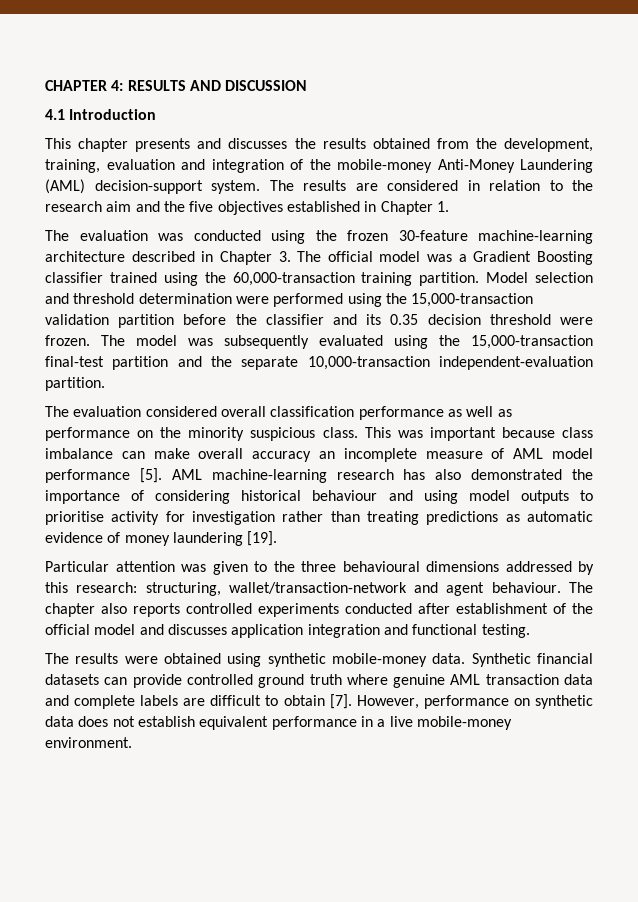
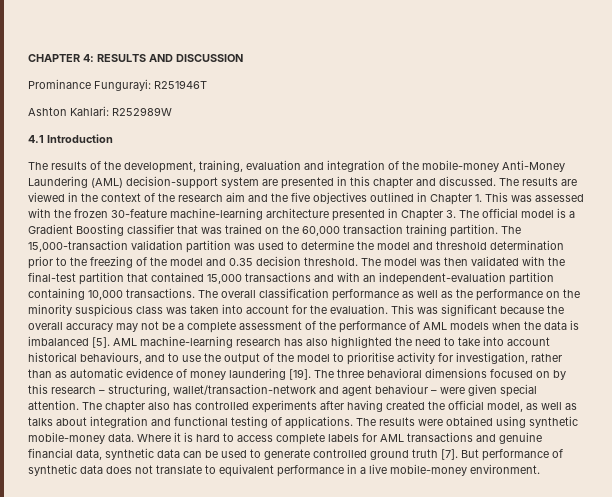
+ Prominance Fungurayi: R251946T
+ Ashton Kahlari: R252989W
  4.1 Introduction
- This chapter presents and discusses the results obtained from the development, training, evaluation and integration of the mobile-money Anti-Money Laundering (AML) decision-support system. The results are considered in relation to the research aim and the five objectives established in Chapter 1.
- The evaluation was conducted using the frozen 30-feature machine-learning architecture described in Chapter 3. The official model was a Gradient Boosting classifier trained using the 60,000-transaction training partition. Model selection and threshold determination were performed using the 15,000-transaction validation partition before the classifier and its 0.35 decision threshold were frozen. The model was subsequently evaluated using the 15,000-transaction final-test partition and the separate 10,000-transaction independent-evaluation partition.
- The evaluation considered overall classification performance as well as performance on the minority suspicious class. This was important because class imbalance can make overall accuracy an incomplete measure of AML model performance [5].
+ The results of the development, training, evaluation and integration of the mobile-money Anti-Money Laundering (AML) decision-support system are presented in this chapter and discussed. The results are viewed in the context of the research aim and the five objectives outlined in Chapter 1. This was assessed with the frozen 30-feature machine-learning architecture presented in Chapter 3. The official model is a Gradient Boosting classifier that was trained on the 60,000 transaction training partition. The 15,000-transaction validation partition was used to determine the model and threshold determination prior to the freezing of the model and 0.35 decision threshold. The model was then validated with the final-test partition that contained 15,000 transactions and with an independent-evaluation partition containing 10,000 transactions. The overall classification performance as well as the performance on the minority suspicious class was taken into account for the evaluation. This was significant because the overall accuracy may not be a complete assessment of the performance of AML models when the data is imbalanced [5].
- AML machine-learning research has also demonstrated the importance of considering historical behaviour and using model outputs to prioritise activity for investigation rather than treating predictions as automatic evidence of money laundering [19].
- Particular attention was given to the three behavioural dimensions addressed by this research: structuring, wallet/transaction-network and agent behaviour.
+ AML machine-learning research has also highlighted the need to take into account historical behaviours, and to use the output of the model to prioritise activity for investigation, rather than as automatic evidence of money laundering [19]. The three behavioral dimensions focused on by this research – structuring, wallet/transaction-network and agent behaviour – were given special attention.
- The chapter also reports controlled experiments conducted after establishment of the official model and discusses application integration and functional testing.
- The results were obtained using synthetic mobile-money data.
+ The chapter also has controlled experiments after having created the official model, as well as talks about integration and functional testing of applications. The results were obtained using synthetic mobile-money data.
- Synthetic financial datasets can provide controlled ground truth where genuine AML transaction data and complete labels are difficult to obtain [7]. However, performance on synthetic data does not establish equivalent performance in a live mobile-money environment.
+ Where it is hard to access complete labels for AML transactions and genuine financial data, synthetic data can be used to generate controlled ground truth [7]. But performance of synthetic data does not translate to equivalent performance in a live mobile-money environment.

